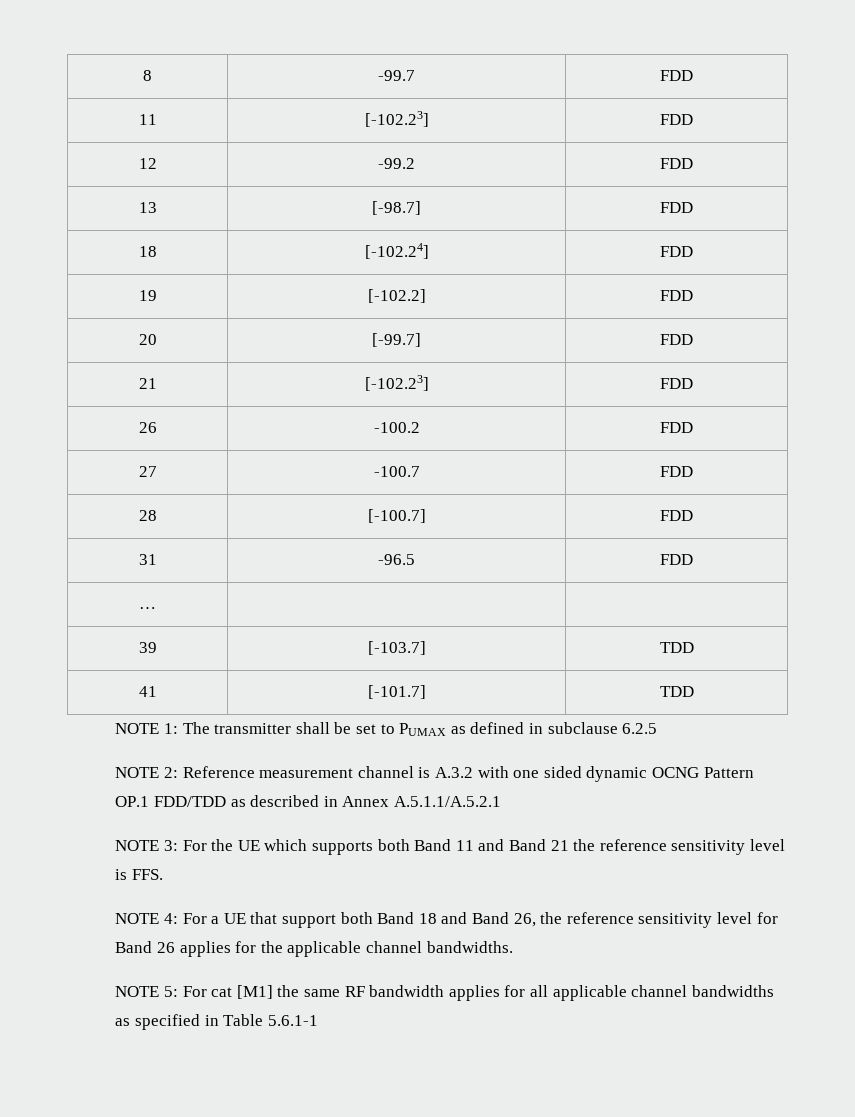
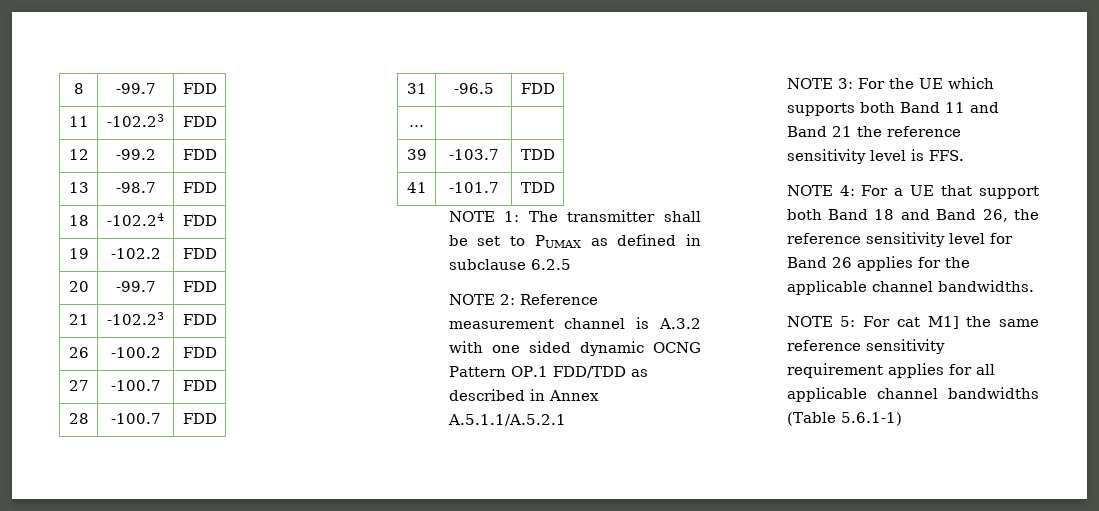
- 11 | [-102.23] | FDD
+ 11 | -102.23 | FDD
- 13 | [-98.7] | FDD
+ 13 | -98.7 | FDD
- 18 | [-102.24] | FDD
+ 18 | -102.24 | FDD
- 19 | [-102.2] | FDD
+ 19 | -102.2 | FDD
- 20 | [-99.7] | FDD
+ 20 | -99.7 | FDD
- 21 | [-102.23] | FDD
+ 21 | -102.23 | FDD
- 28 | [-100.7] | FDD
+ 28 | -100.7 | FDD
- 39 | [-103.7] | TDD
+ 39 | -103.7 | TDD
- 41 | [-101.7] | TDD
+ 41 | -101.7 | TDD
- NOTE 5: For cat [M1] the same RF bandwidth applies for all applicable channel bandwidths as specified in Table 5.6.1-1
+ NOTE 5: For cat M1] the same reference sensitivity requirement applies for all applicable channel bandwidths (Table 5.6.1-1)

